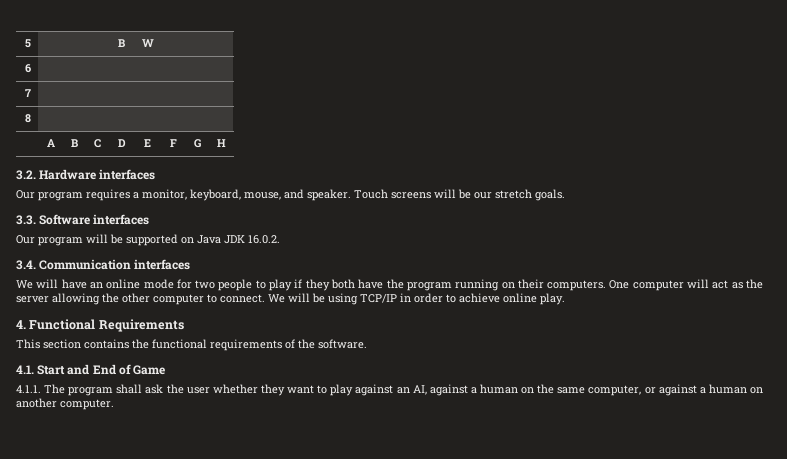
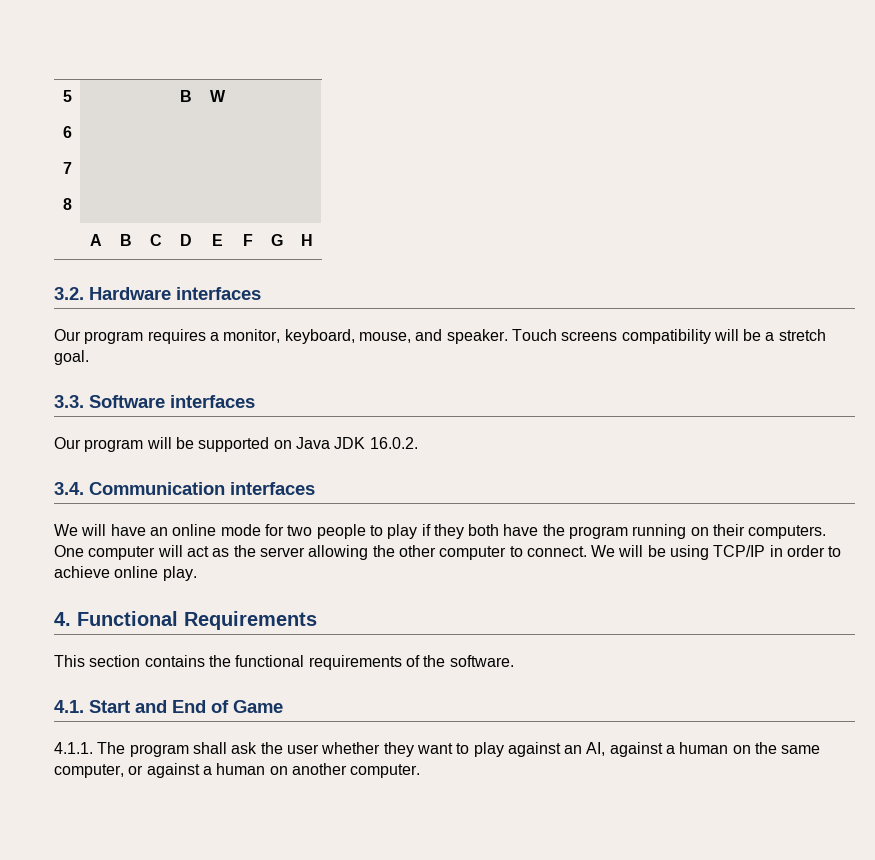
- Touch screens will be our stretch goals.
+ Touch screens compatibility will be a stretch goal.

